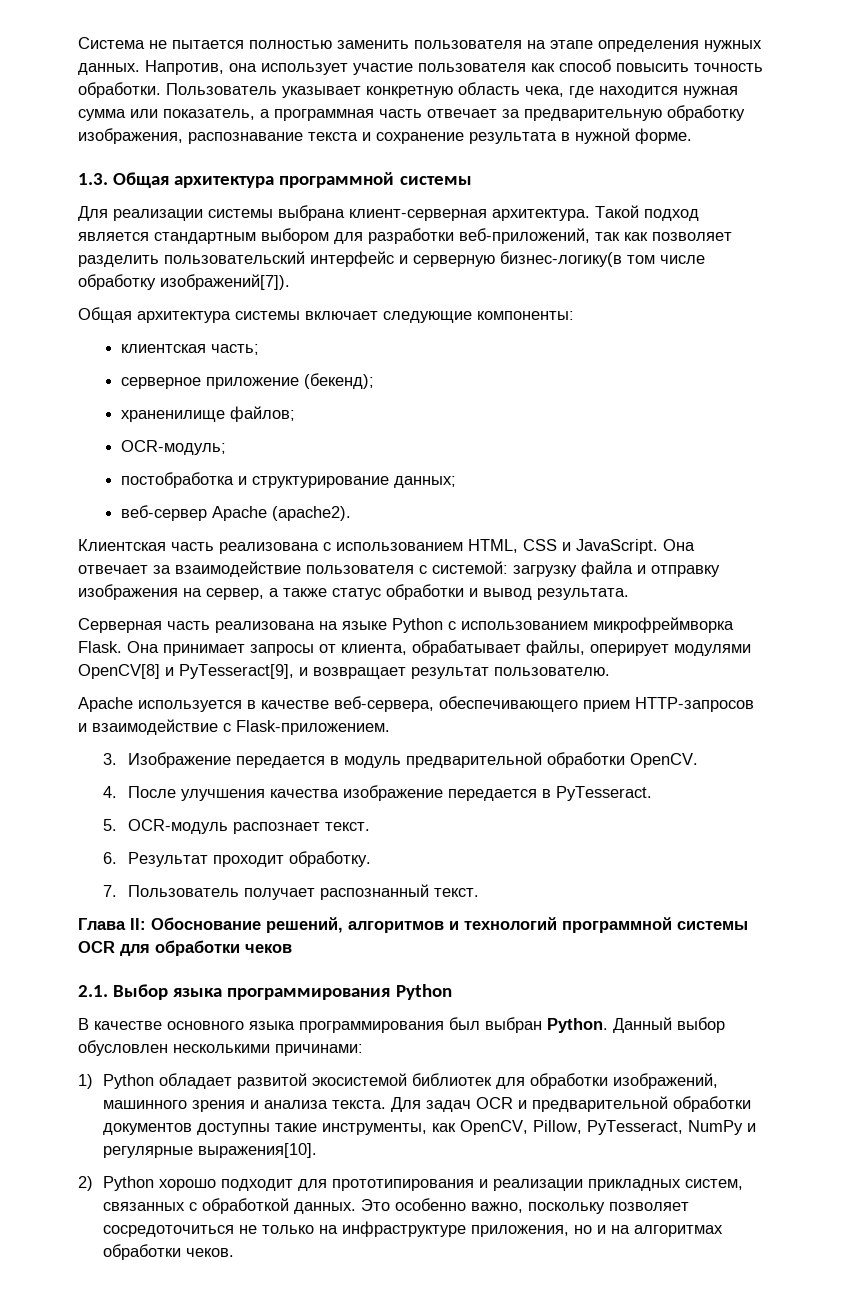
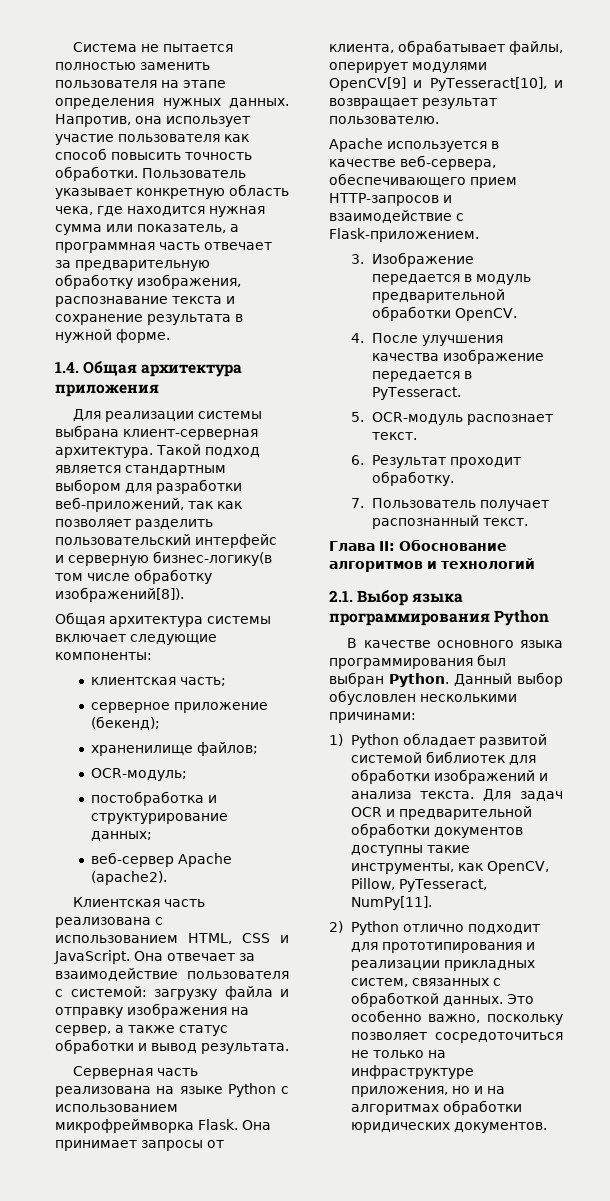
- 1.3. Общая архитектура программной системы
+ 1.4. Общая архитектура приложения
- Такой подход является стандартным выбором для разработки веб-приложений, так как позволяет разделить пользовательский интерфейс и серверную бизнес-логику(в том числе обработку изображений[7]).
+ Такой подход является стандартным выбором для разработки веб-приложений, так как позволяет разделить пользовательский интерфейс и серверную бизнес-логику(в том числе обработку изображений[8]).
- Она принимает запросы от клиента, обрабатывает файлы, оперирует модулями OpenCV[8] и PyTesseract[9], и возвращает результат пользователю.
+ Она принимает запросы от клиента, обрабатывает файлы, оперирует модулями OpenCV[9] и PyTesseract[10], и возвращает результат пользователю.
- Глава II: Обоснование решений, алгоритмов и технологий программной системы OCR для обработки чеков
+ Глава II: Обоснование алгоритмов и технологий
- 1) Python обладает развитой экосистемой библиотек для обработки изображений, машинного зрения и анализа текста.
+ 1) Python обладает развитой системой библиотек для обработки изображений и анализа текста.
- Для задач OCR и предварительной обработки документов доступны такие инструменты, как OpenCV, Pillow, PyTesseract, NumPy и регулярные выражения[10].
+ Для задач OCR и предварительной обработки документов доступны такие инструменты, как OpenCV, Pillow, PyTesseract, NumPy[11].
- 2) Python хорошо подходит для прототипирования и реализации прикладных систем, связанных с обработкой данных.
+ 2) Python отлично подходит для прототипирования и реализации прикладных систем, связанных с обработкой данных.
- Это особенно важно, поскольку позволяет сосредоточиться не только на инфраструктуре приложения, но и на алгоритмах обработки чеков.
+ Это особенно важно, поскольку позволяет сосредоточиться не только на инфраструктуре приложения, но и на алгоритмах обработки юридических документов.

